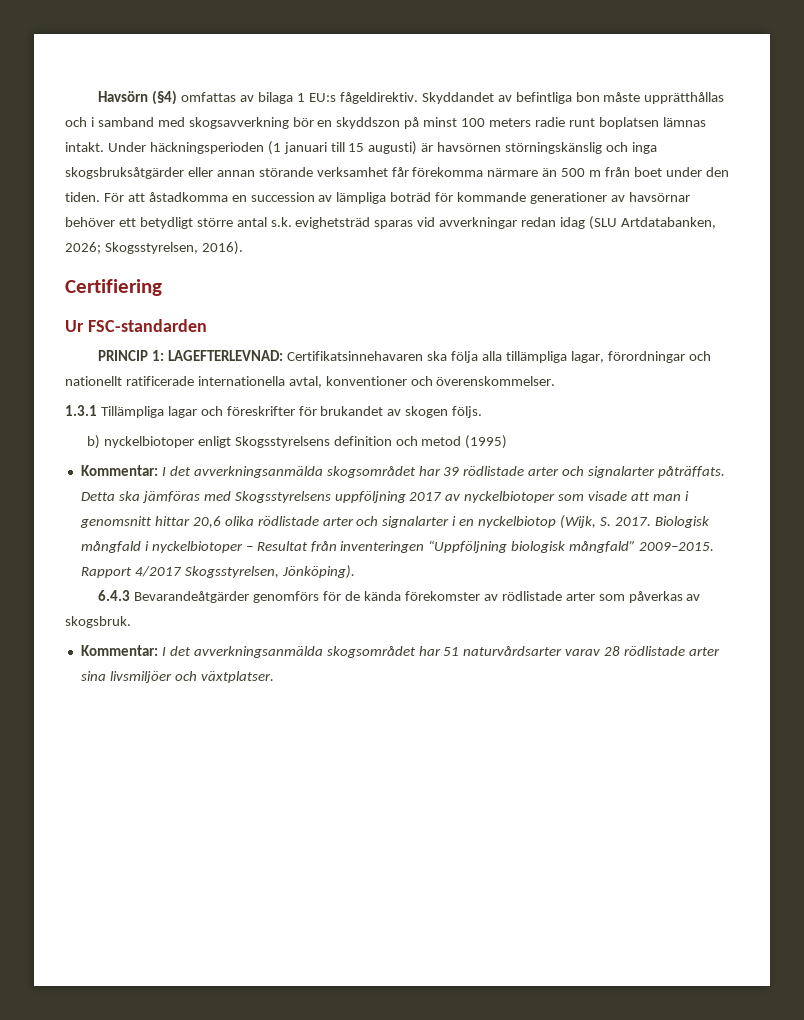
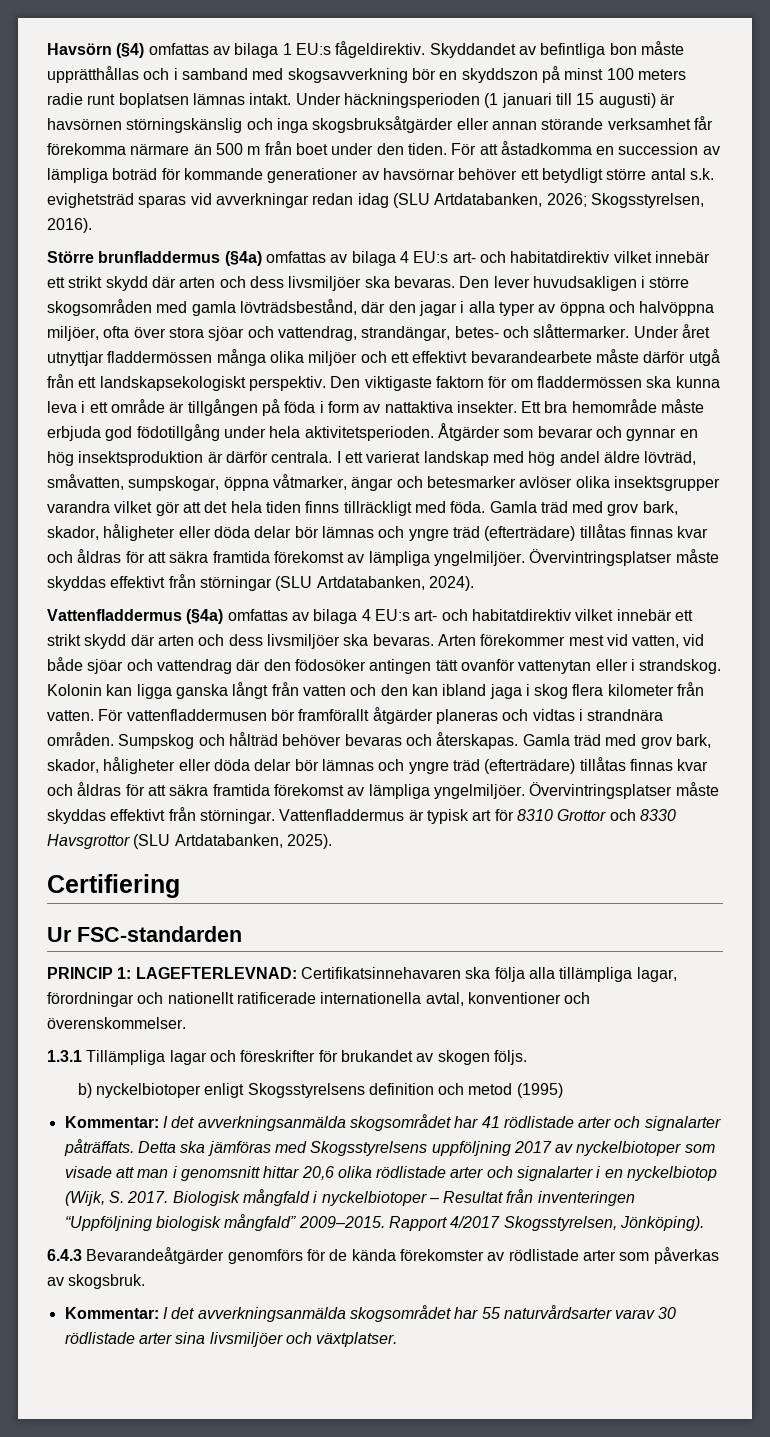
+ Större brunfladdermus (§4a) omfattas av bilaga 4 EU:s art- och habitatdirektiv vilket innebär ett strikt skydd där arten och dess livsmiljöer ska bevaras. Den lever huvudsakligen i större skogsområden med gamla lövträdsbestånd, där den jagar i alla typer av öppna och halvöppna miljöer, ofta över stora sjöar och vattendrag, strandängar, betes- och slåttermarker. Under året utnyttjar fladdermössen många olika miljöer och ett effektivt bevarandearbete måste därför utgå från ett landskapsekologiskt perspektiv. Den viktigaste faktorn för om fladdermössen ska kunna leva i ett område är tillgången på föda i form av nattaktiva insekter. Ett bra hemområde måste erbjuda god födotillgång under hela aktivitetsperioden. Åtgärder som bevarar och gynnar en hög insektsproduktion är därför centrala. I ett varierat landskap med hög andel äldre lövträd, småvatten, sumpskogar, öppna våtmarker, ängar och betesmarker avlöser olika insektsgrupper varandra vilket gör att det hela tiden finns tillräckligt med föda. Gamla träd med grov bark, skador, håligheter eller döda delar bör lämnas och yngre träd (efterträdare) tillåtas finnas kvar och åldras för att säkra framtida förekomst av lämpliga yngelmiljöer. Övervintringsplatser måste skyddas effektivt från störningar (SLU Artdatabanken, 2024).
+ Vattenfladdermus (§4a) omfattas av bilaga 4 EU:s art- och habitatdirektiv vilket innebär ett strikt skydd där arten och dess livsmiljöer ska bevaras. Arten förekommer mest vid vatten, vid både sjöar och vattendrag där den födosöker antingen tätt ovanför vattenytan eller i strandskog. Kolonin kan ligga ganska långt från vatten och den kan ibland jaga i skog flera kilometer från vatten. För vattenfladdermusen bör framförallt åtgärder planeras och vidtas i strandnära områden. Sumpskog och hålträd behöver bevaras och återskapas. Gamla träd med grov bark, skador, håligheter eller döda delar bör lämnas och yngre träd (efterträdare) tillåtas finnas kvar och åldras för att säkra framtida förekomst av lämpliga yngelmiljöer. Övervintringsplatser måste skyddas effektivt från störningar. Vattenfladdermus är typisk art för 8310 Grottor och 8330 Havsgrottor (SLU Artdatabanken, 2025).
- Kommentar: I det avverkningsanmälda skogsområdet har 39 rödlistade arter och signalarter påträffats.
+ Kommentar: I det avverkningsanmälda skogsområdet har 41 rödlistade arter och signalarter påträffats.
- Kommentar: I det avverkningsanmälda skogsområdet har 51 naturvårdsarter varav 28 rödlistade arter sina livsmiljöer och växtplatser.
+ Kommentar: I det avverkningsanmälda skogsområdet har 55 naturvårdsarter varav 30 rödlistade arter sina livsmiljöer och växtplatser.

